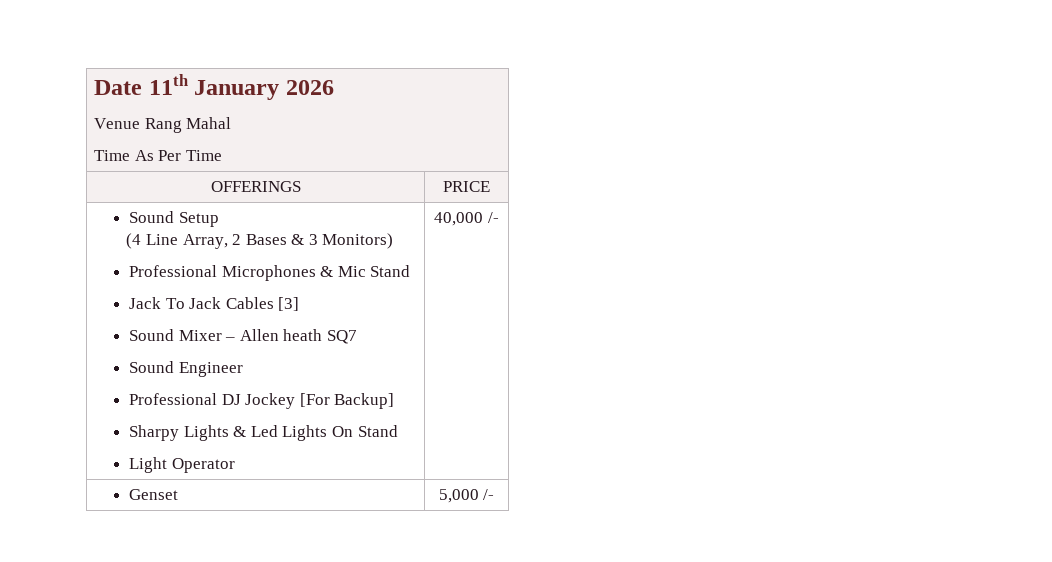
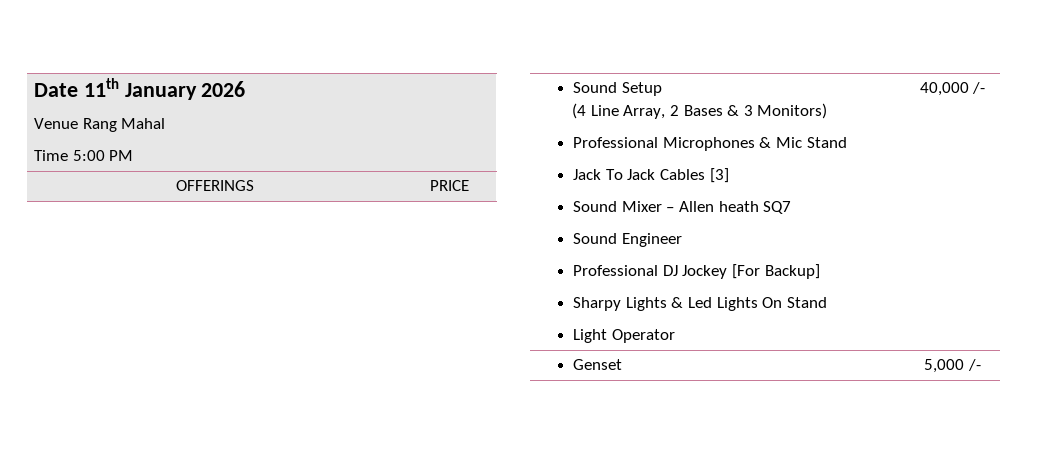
  Date 11th January 2026
  Venue Rang Mahal
- Time As Per Time
+ Time 5:00 PM

